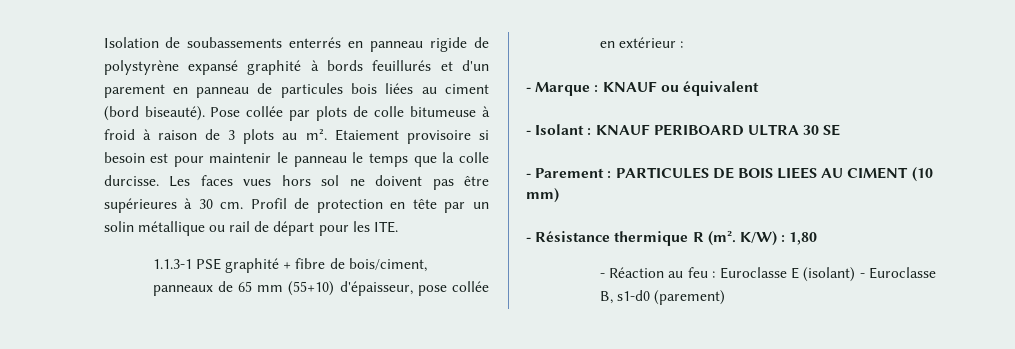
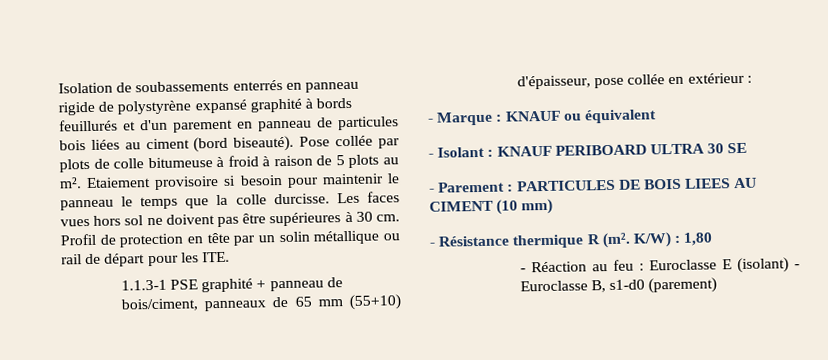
- Pose collée par plots de colle bitumeuse à froid à raison de 3 plots au m².
+ Pose collée par plots de colle bitumeuse à froid à raison de 5 plots au m².
- Etaiement provisoire si besoin est pour maintenir le panneau le temps que la colle durcisse.
+ Etaiement provisoire si besoin pour maintenir le panneau le temps que la colle durcisse.
- 1.1.3-1 PSE graphité + fibre de bois/ciment, panneaux de 65 mm (55+10) d'épaisseur, pose collée en extérieur :
+ 1.1.3-1 PSE graphité + panneau de bois/ciment, panneaux de 65 mm (55+10) d'épaisseur, pose collée en extérieur :

